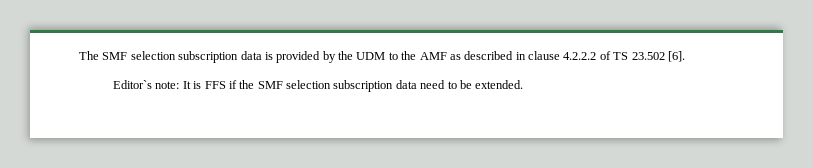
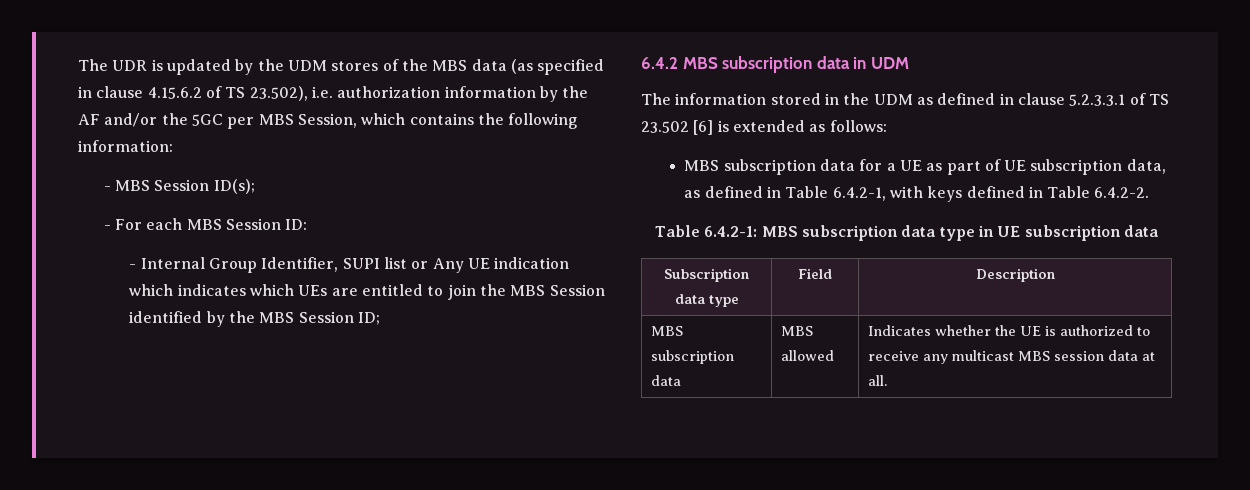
- The SMF selection subscription data is provided by the UDM to the AMF as described in clause 4.2.2.2 of TS 23.502 [6].
- Editor`s note: It is FFS if the SMF selection subscription data need to be extended.
+ The UDR is updated by the UDM stores of the MBS data (as specified in clause 4.15.6.2 of TS 23.502), i.e. authorization information by the AF and/or the 5GC per MBS Session, which contains the following information:
+ - MBS Session ID(s);
+ - For each MBS Session ID:
+ - Internal Group Identifier, SUPI list or Any UE indication which indicates which UEs are entitled to join the MBS Session identified by the MBS Session ID;
+ 6.4.2 MBS subscription data in UDM
+ The information stored in the UDM as defined in clause 5.2.3.3.1 of TS 23.502 [6] is extended as follows:
+ MBS subscription data for a UE as part of UE subscription data, as defined in Table 6.4.2-1, with keys defined in Table 6.4.2-2.
+ Table 6.4.2-1: MBS subscription data type in UE subscription data
+ Subscription data type | Field | Description
+ MBS subscription data | MBS allowed | Indicates whether the UE is authorized to receive any multicast MBS session data at all.

